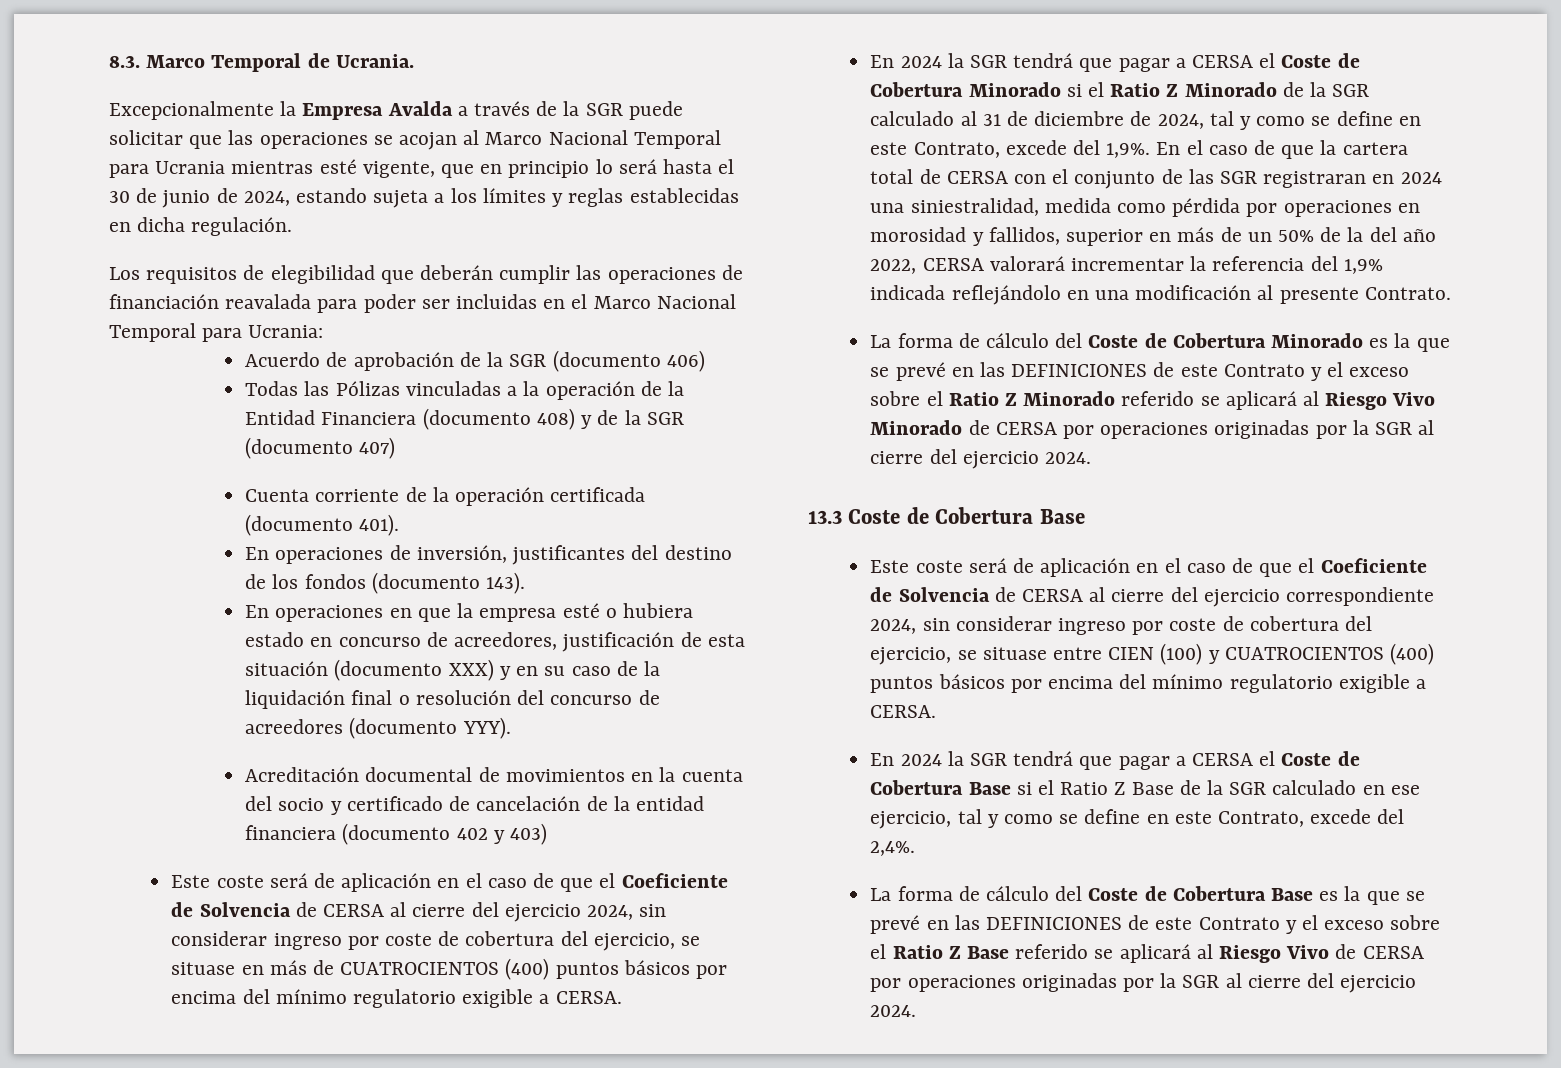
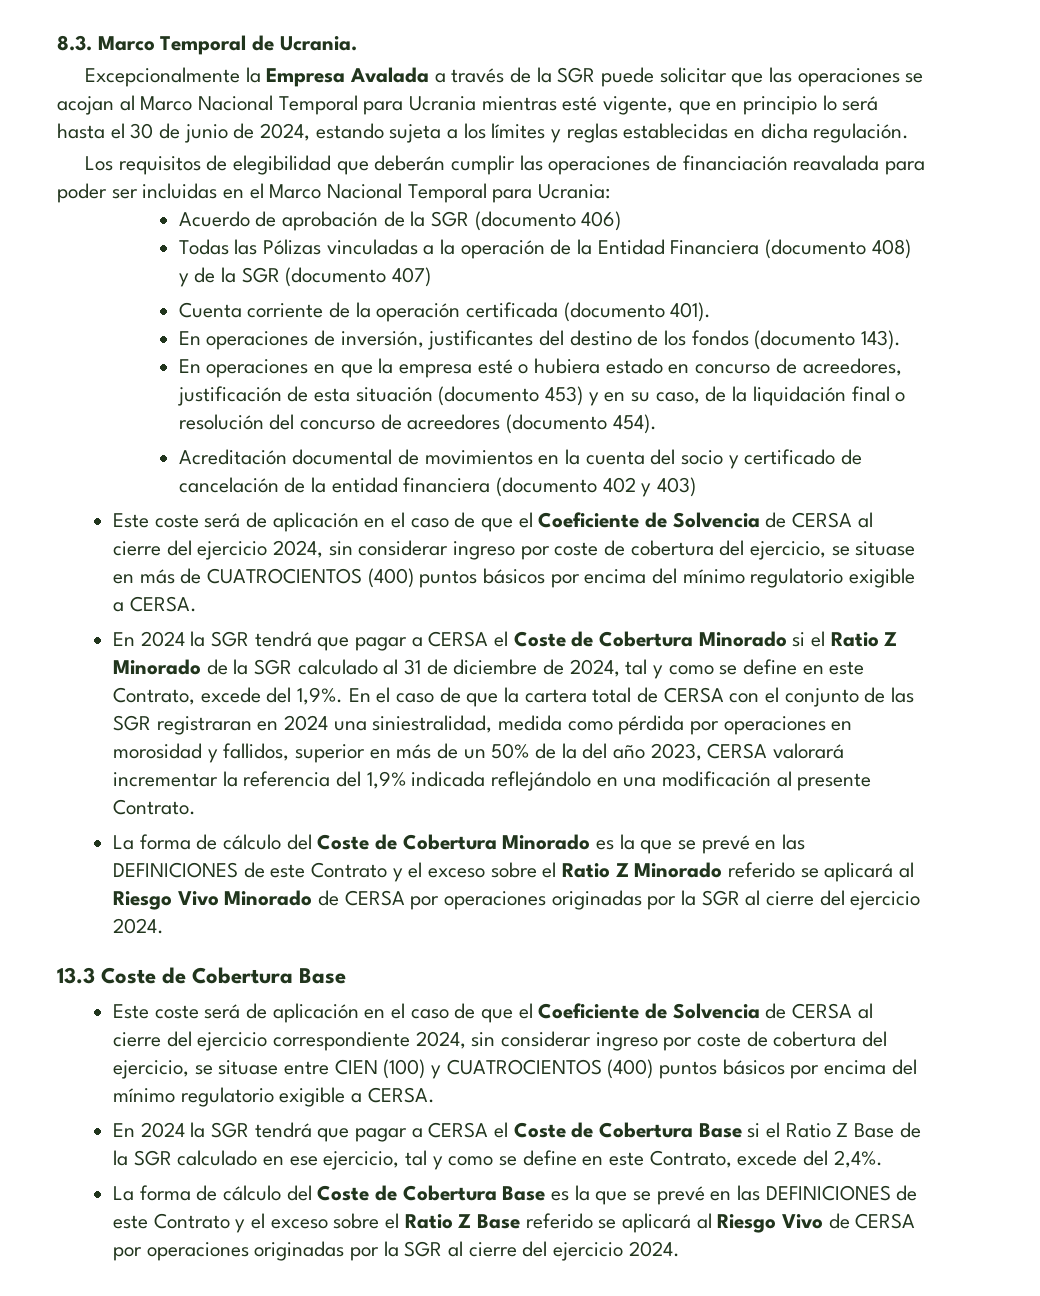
- Excepcionalmente la Empresa Avalda a través de la SGR puede solicitar que las operaciones se acojan al Marco Nacional Temporal para Ucrania mientras esté vigente, que en principio lo será hasta el 30 de junio de 2024, estando sujeta a los límites y reglas establecidas en dicha regulación.
+ Excepcionalmente la Empresa Avalada a través de la SGR puede solicitar que las operaciones se acojan al Marco Nacional Temporal para Ucrania mientras esté vigente, que en principio lo será hasta el 30 de junio de 2024, estando sujeta a los límites y reglas establecidas en dicha regulación.
- En operaciones en que la empresa esté o hubiera estado en concurso de acreedores, justificación de esta situación (documento XXX) y en su caso de la liquidación final o resolución del concurso de acreedores (documento YYY).
+ En operaciones en que la empresa esté o hubiera estado en concurso de acreedores, justificación de esta situación (documento 453) y en su caso, de la liquidación final o resolución del concurso de acreedores (documento 454).
- En el caso de que la cartera total de CERSA con el conjunto de las SGR registraran en 2024 una siniestralidad, medida como pérdida por operaciones en morosidad y fallidos, superior en más de un 50% de la del año 2022, CERSA valorará incrementar la referencia del 1,9% indicada reflejándolo en una modificación al presente Contrato.
+ En el caso de que la cartera total de CERSA con el conjunto de las SGR registraran en 2024 una siniestralidad, medida como pérdida por operaciones en morosidad y fallidos, superior en más de un 50% de la del año 2023, CERSA valorará incrementar la referencia del 1,9% indicada reflejándolo en una modificación al presente Contrato.

